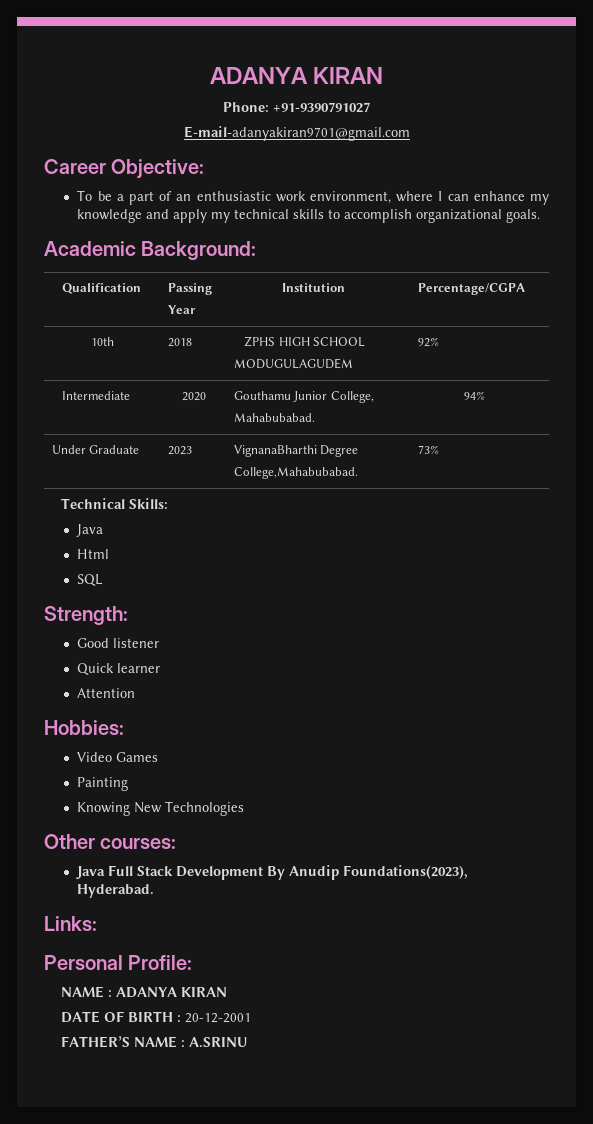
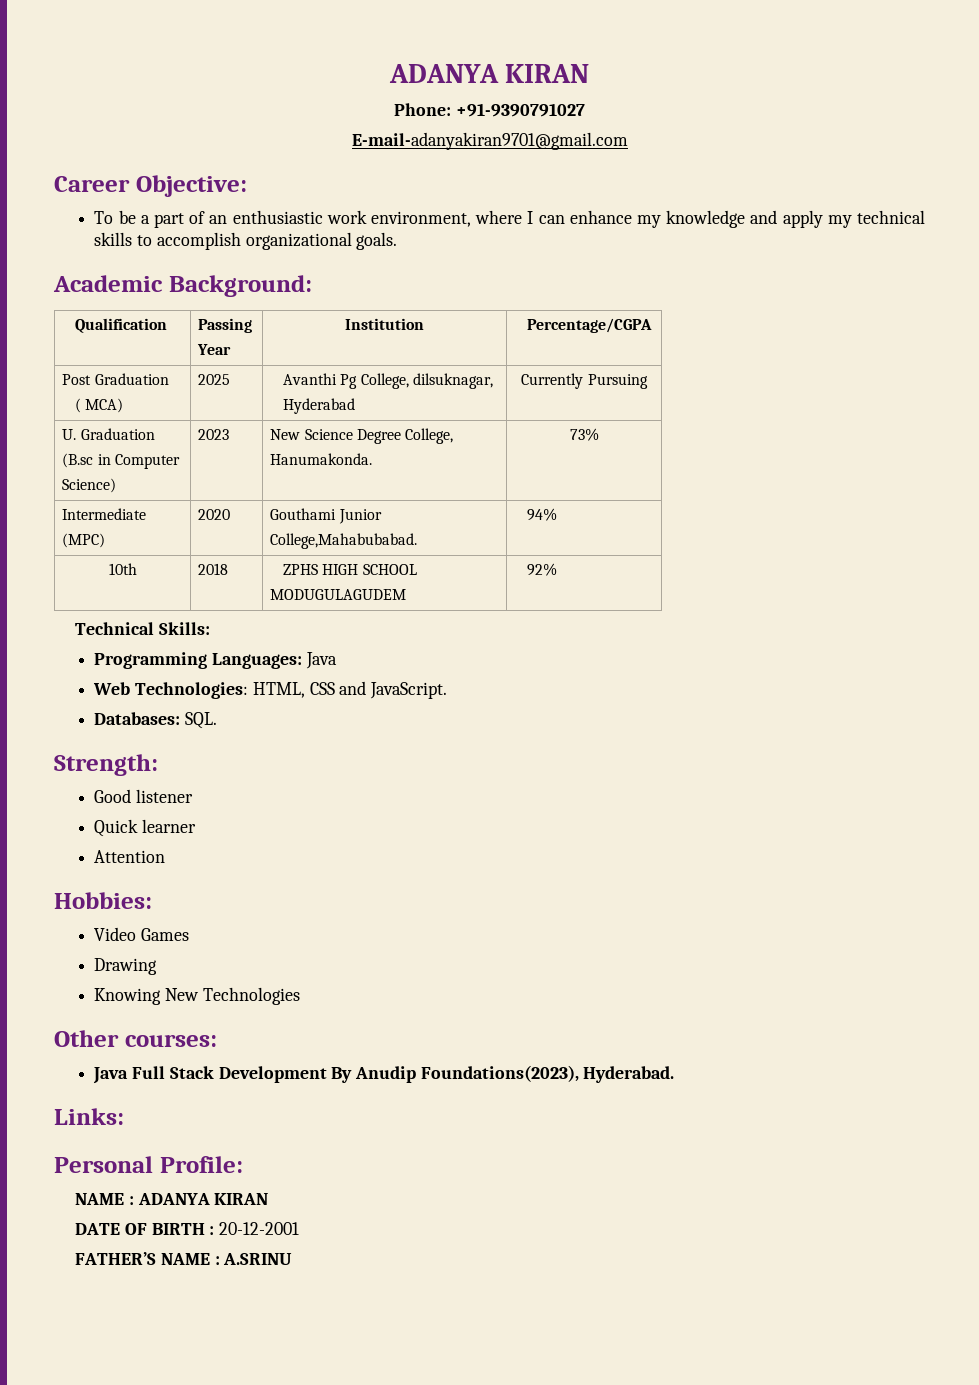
+ Post Graduation
+ ( MCA) | 2025 | Avanthi Pg College, dilsuknagar,
+ Hyderabad | Currently Pursuing
+ U. Graduation
+ (B.sc in Computer
+ Science) | 2023 | New Science Degree College,
+ Hanumakonda. | 73%
+ Intermediate
+ (MPC) | 2020 | Gouthami Junior
+ College,Mahabubabad. | 94%
- Intermediate | 2020 | Gouthamu Junior College,
- Mahabubabad. | 94%
- Under Graduate | 2023 | VignanaBharthi Degree
- College,Mahabubabad. | 73%
  Technical Skills:
- Java
+ Programming Languages: Java
- Html
- SQL
+ Web Technologies: HTML, CSS and JavaScript.
+ Databases: SQL.
- Painting
+ Drawing

